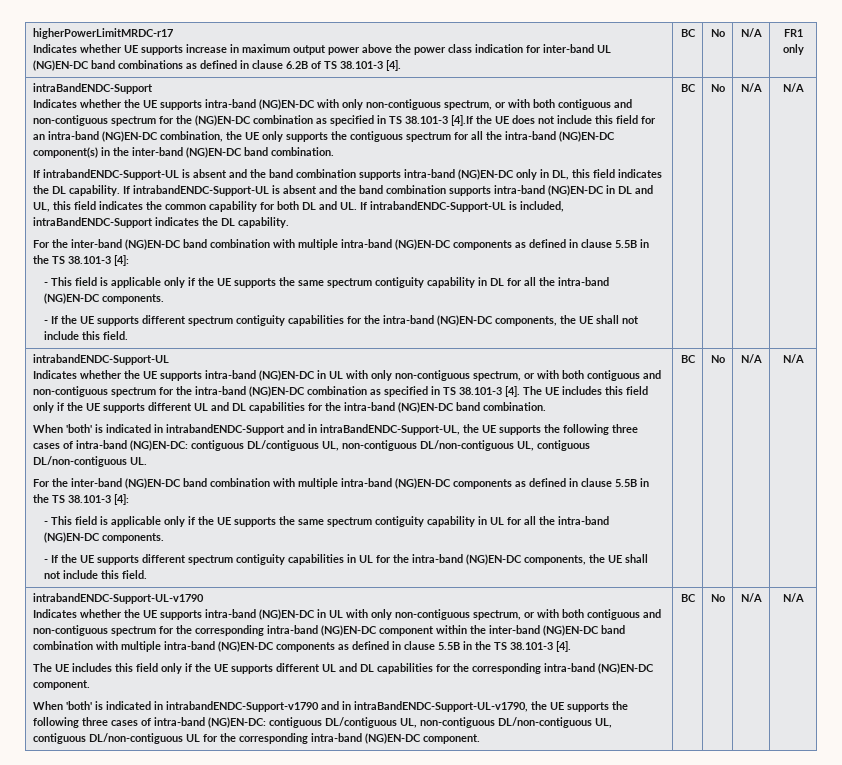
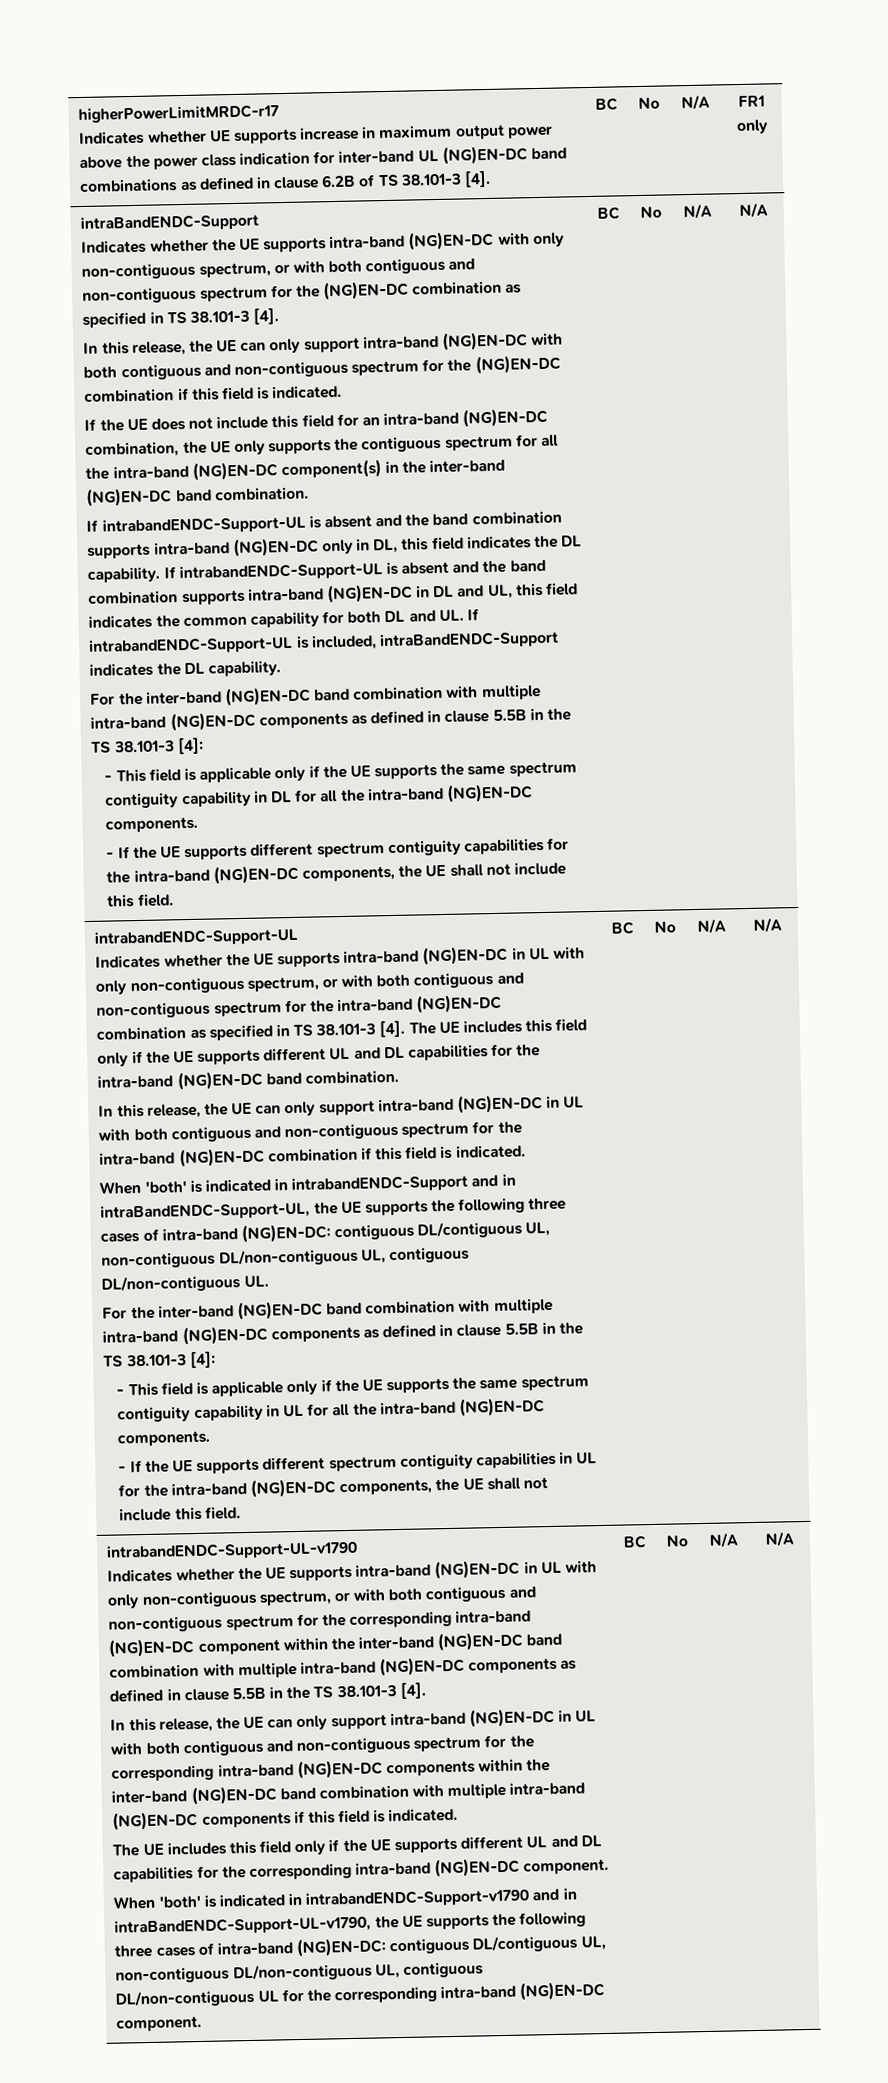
- Indicates whether the UE supports intra-band (NG)EN-DC with only non-contiguous spectrum, or with both contiguous and non-contiguous spectrum for the (NG)EN-DC combination as specified in TS 38.101-3 [4].If the UE does not include this field for an intra-band (NG)EN-DC combination, the UE only supports the contiguous spectrum for all the intra-band (NG)EN-DC component(s) in the inter-band (NG)EN-DC band combination.
+ Indicates whether the UE supports intra-band (NG)EN-DC with only non-contiguous spectrum, or with both contiguous and non-contiguous spectrum for the (NG)EN-DC combination as specified in TS 38.101-3 [4].
+ In this release, the UE can only support intra-band (NG)EN-DC with both contiguous and non-contiguous spectrum for the (NG)EN-DC combination if this field is indicated.
+ If the UE does not include this field for an intra-band (NG)EN-DC combination, the UE only supports the contiguous spectrum for all the intra-band (NG)EN-DC component(s) in the inter-band (NG)EN-DC band combination.
+ In this release, the UE can only support intra-band (NG)EN-DC in UL with both contiguous and non-contiguous spectrum for the intra-band (NG)EN-DC combination if this field is indicated.
+ In this release, the UE can only support intra-band (NG)EN-DC in UL with both contiguous and non-contiguous spectrum for the corresponding intra-band (NG)EN-DC components within the inter-band (NG)EN-DC band combination with multiple intra-band (NG)EN-DC components if this field is indicated.

